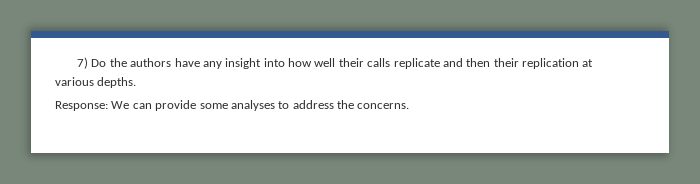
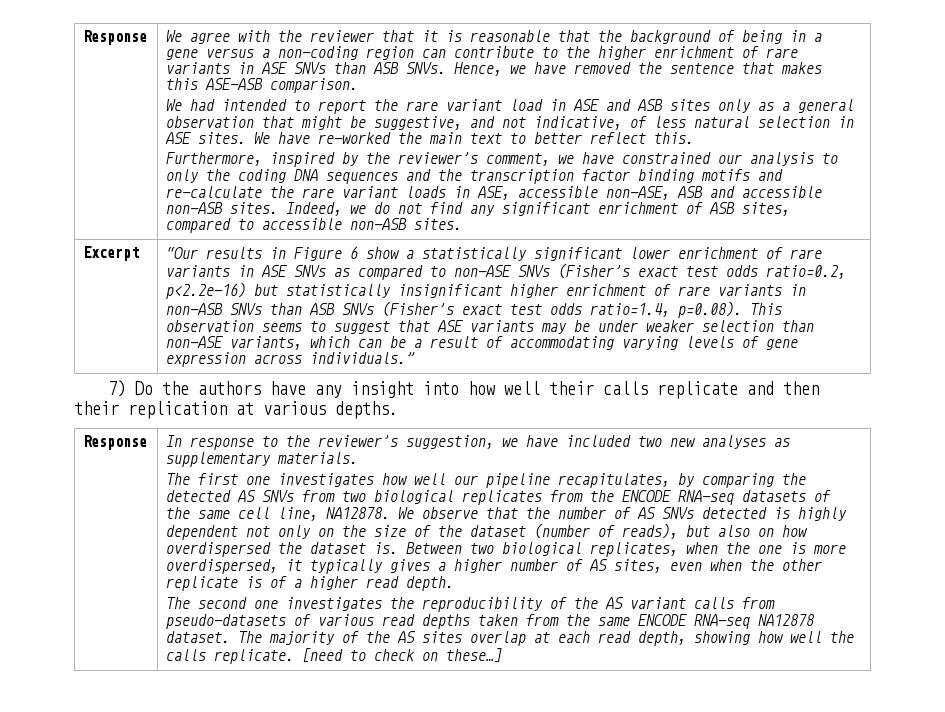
+ Response | We agree with the reviewer that it is reasonable that the background of being in a gene versus a non-coding region can contribute to the higher enrichment of rare variants in ASE SNVs than ASB SNVs. Hence, we have removed the sentence that makes this ASE-ASB comparison.
+ We had intended to report the rare variant load in ASE and ASB sites only as a general observation that might be suggestive, and not indicative, of less natural selection in ASE sites. We have re-worked the main text to better reflect this.
+ Furthermore, inspired by the reviewer’s comment, we have constrained our analysis to only the coding DNA sequences and the transcription factor binding motifs and re-calculate the rare variant loads in ASE, accessible non-ASE, ASB and accessible non-ASB sites. Indeed, we do not find any significant enrichment of ASB sites, compared to accessible non-ASB sites.
+ Excerpt | “Our results in Figure 6 show a statistically significant lower enrichment of rare variants in ASE SNVs as compared to non-ASE SNVs (Fisher’s exact test odds ratio=0.2, p<2.2e-16) but statistically insignificant higher enrichment of rare variants in non-ASB SNVs than ASB SNVs (Fisher’s exact test odds ratio=1.4, p=0.08). This observation seems to suggest that ASE variants may be under weaker selection than non-ASE variants, which can be a result of accommodating varying levels of gene expression across individuals.”
- Response: We can provide some analyses to address the concerns.
+ Response | In response to the reviewer’s suggestion, we have included two new analyses as supplementary materials.
+ The first one investigates how well our pipeline recapitulates, by comparing the detected AS SNVs from two biological replicates from the ENCODE RNA-seq datasets of the same cell line, NA12878. We observe that the number of AS SNVs detected is highly dependent not only on the size of the dataset (number of reads), but also on how overdispersed the dataset is. Between two biological replicates, when the one is more overdispersed, it typically gives a higher number of AS sites, even when the other replicate is of a higher read depth.
+ The second one investigates the reproducibility of the AS variant calls from pseudo-datasets of various read depths taken from the same ENCODE RNA-seq NA12878 dataset. The majority of the AS sites overlap at each read depth, showing how well the calls replicate. [need to check on these…]

